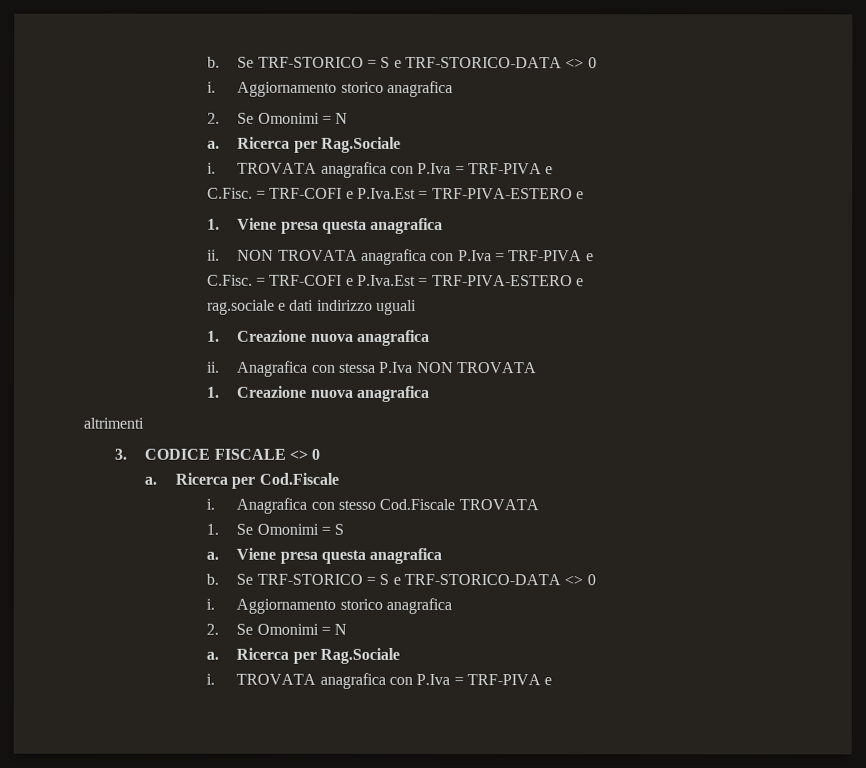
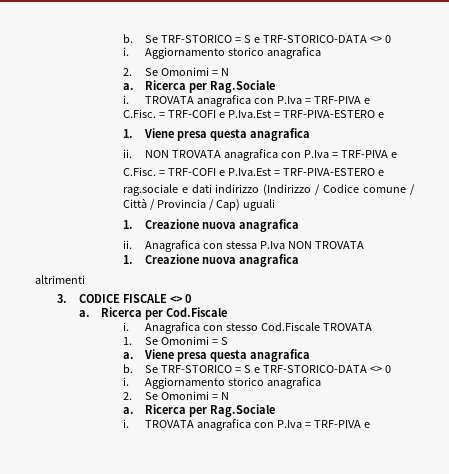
- rag.sociale e dati indirizzo uguali
+ rag.sociale e dati indirizzo (Indirizzo / Codice comune / Città / Provincia / Cap) uguali

